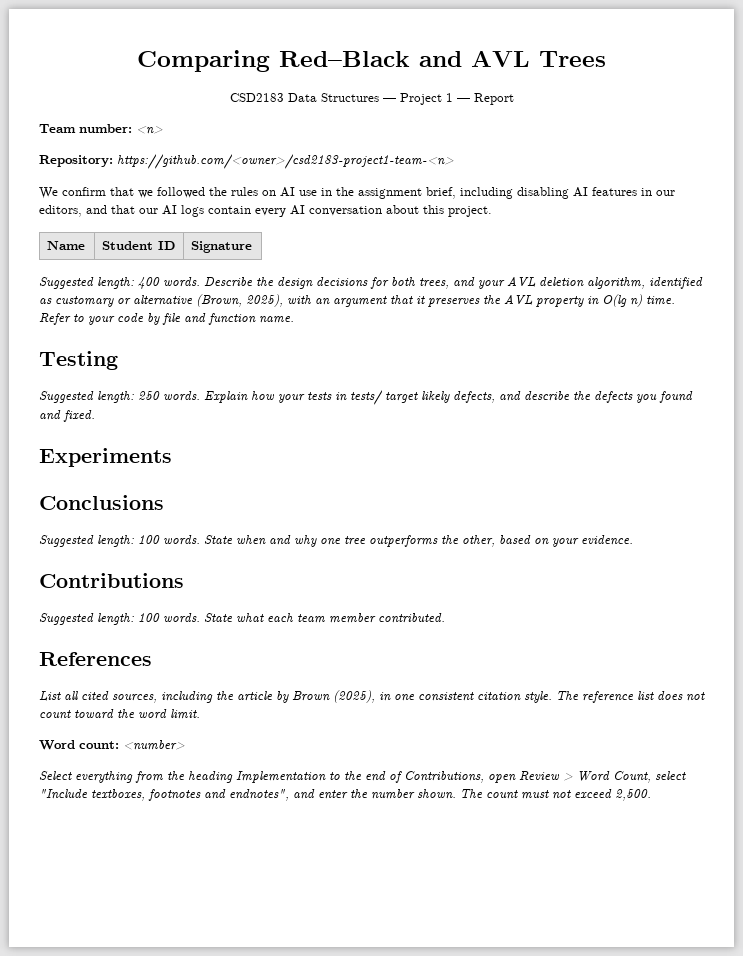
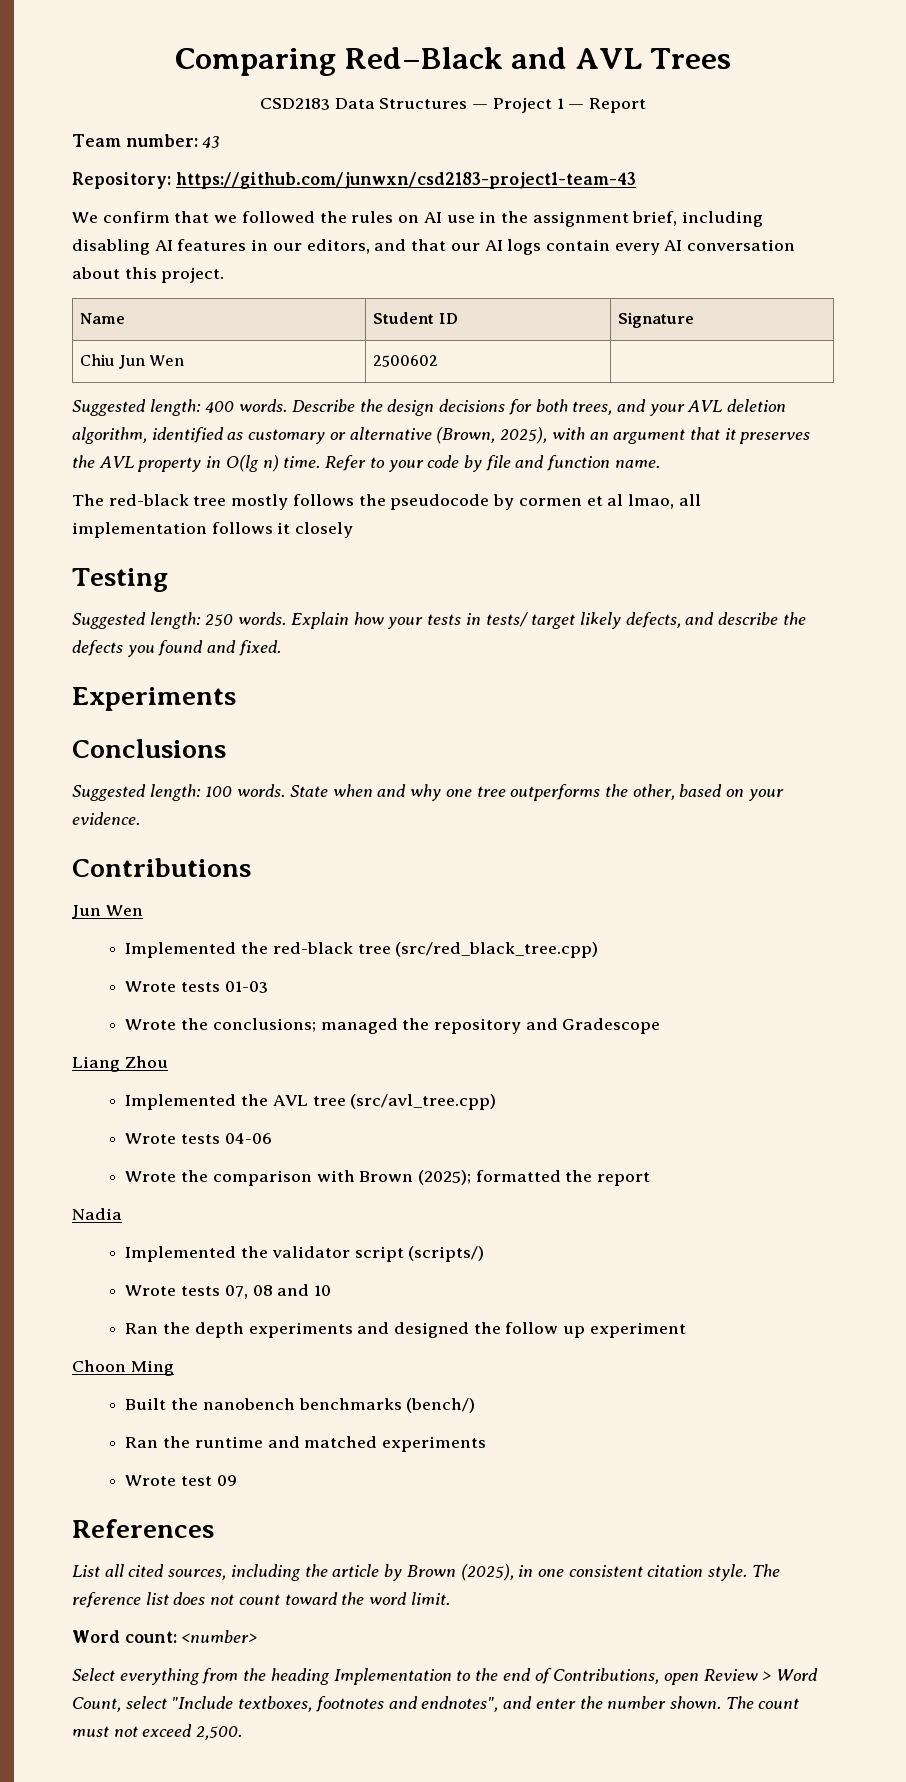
- Team number: <n>
+ Team number: 43
- Repository: https://github.com/<owner>/csd2183-project1-team-<n>
+ Repository: https://github.com/junwxn/csd2183-project1-team-43
+ Chiu Jun Wen | 2500602 |
+ The red-black tree mostly follows the pseudocode by cormen et al lmao, all implementation follows it closely
  Contributions
- Suggested length: 100 words. State what each team member contributed.
+ Jun Wen
+ Implemented the red-black tree (src/red_black_tree.cpp)
+ Wrote tests 01-03
+ Wrote the conclusions; managed the repository and Gradescope
+ Liang Zhou
+ Implemented the AVL tree (src/avl_tree.cpp)
+ Wrote tests 04-06
+ Wrote the comparison with Brown (2025); formatted the report
+ Nadia
+ Implemented the validator script (scripts/)
+ Wrote tests 07, 08 and 10
+ Ran the depth experiments and designed the follow up experiment
+ Choon Ming
+ Built the nanobench benchmarks (bench/)
+ Ran the runtime and matched experiments
+ Wrote test 09

